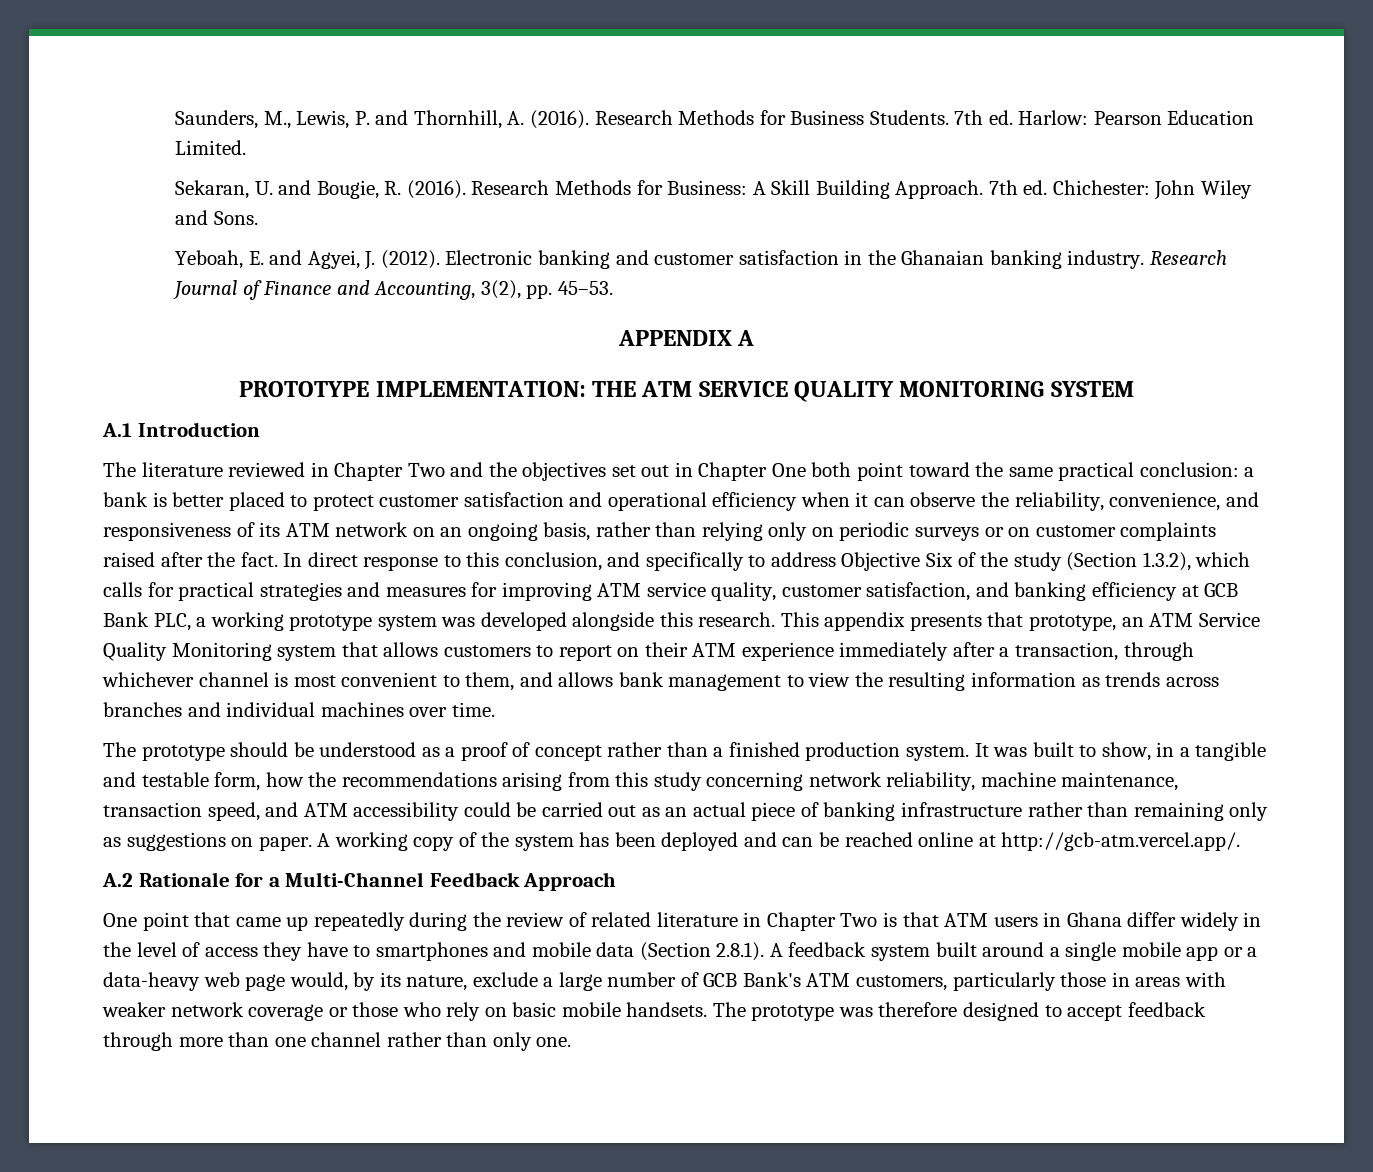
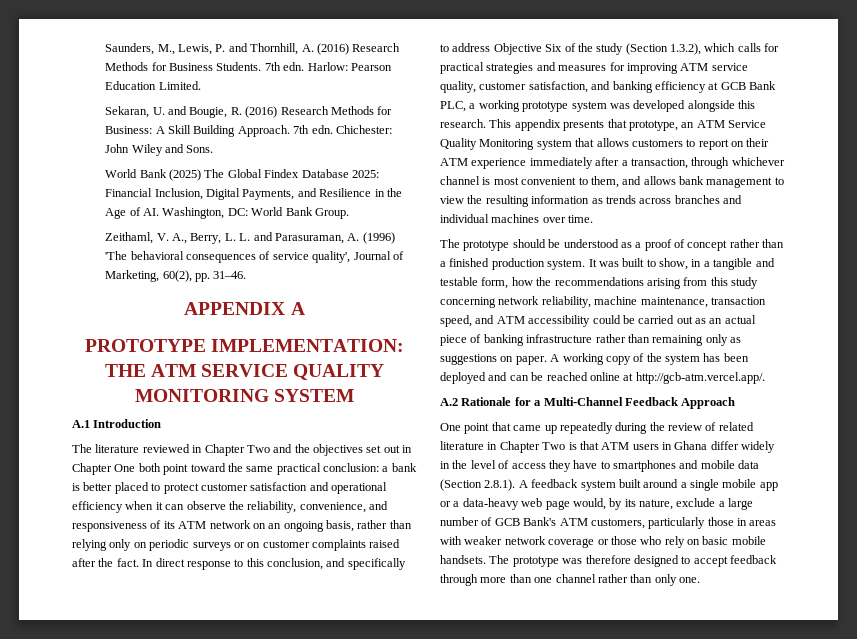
- Saunders, M., Lewis, P. and Thornhill, A. (2016). Research Methods for Business Students.
+ Saunders, M., Lewis, P. and Thornhill, A. (2016) Research Methods for Business Students.
- 7th ed. Harlow: Pearson Education Limited.
+ 7th edn. Harlow: Pearson Education Limited.
- Sekaran, U. and Bougie, R. (2016). Research Methods for Business: A Skill Building Approach.
+ Sekaran, U. and Bougie, R. (2016) Research Methods for Business: A Skill Building Approach.
- 7th ed. Chichester: John Wiley and Sons.
+ 7th edn. Chichester: John Wiley and Sons.
- Yeboah, E. and Agyei, J. (2012). Electronic banking and customer satisfaction in the Ghanaian banking industry. Research Journal of Finance and Accounting, 3(2), pp. 45–53.
+ World Bank (2025) The Global Findex Database 2025: Financial Inclusion, Digital Payments, and Resilience in the Age of AI. Washington, DC: World Bank Group.
+ Zeithaml, V. A., Berry, L. L. and Parasuraman, A. (1996) 'The behavioral consequences of service quality', Journal of Marketing, 60(2), pp. 31–46.

